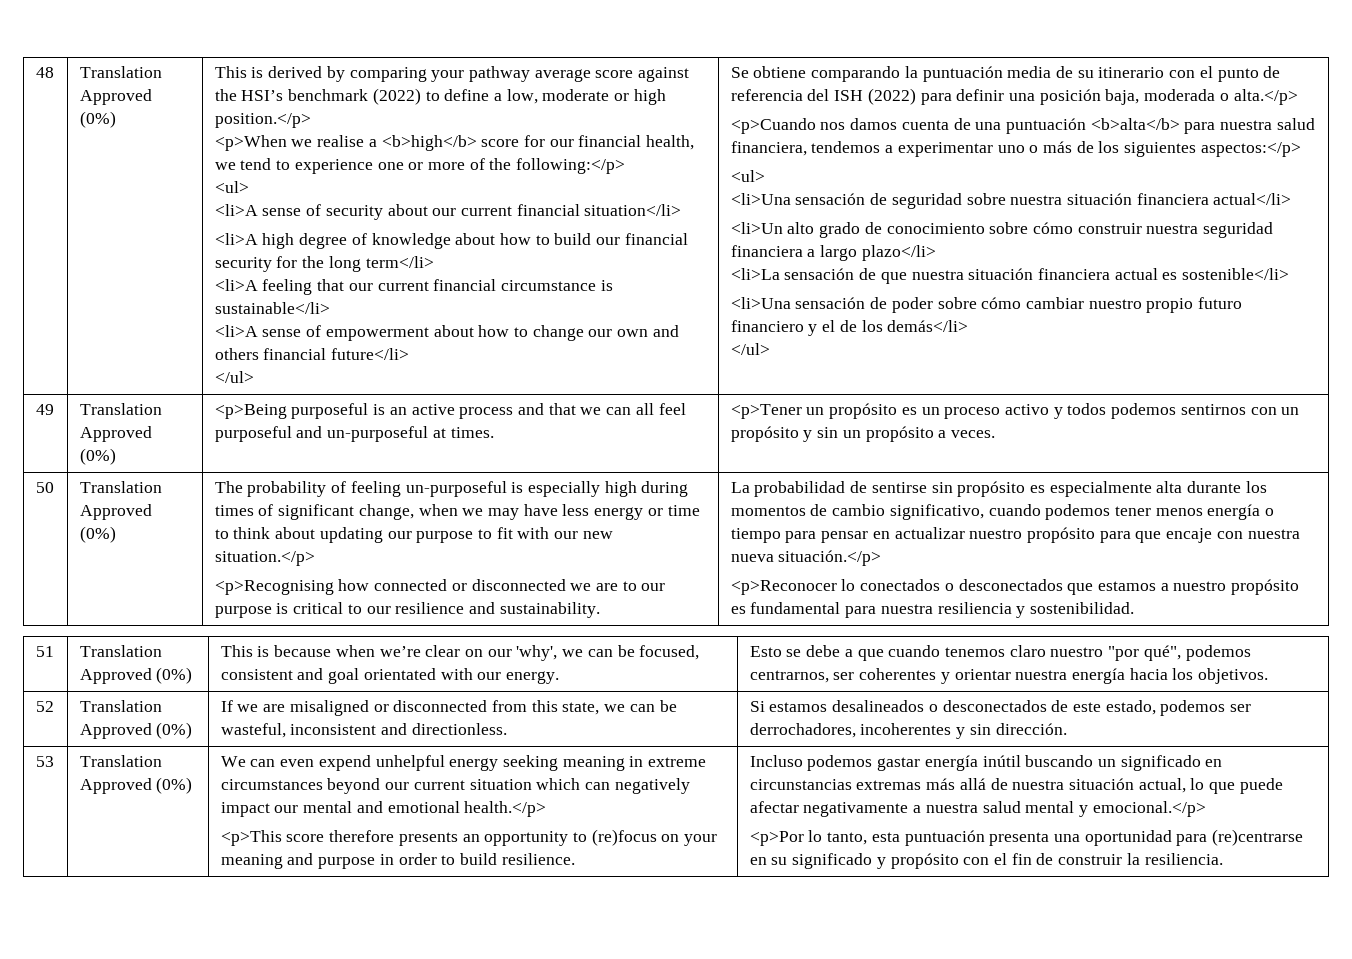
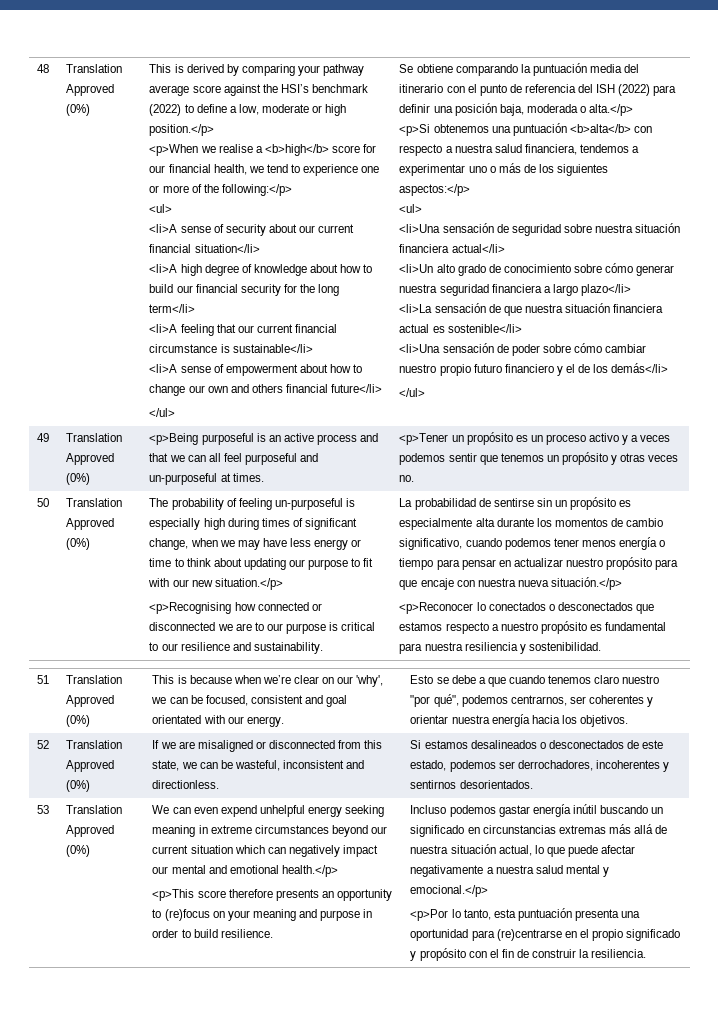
- Se obtiene comparando la puntuación media de su itinerario con el punto de referencia del ISH (2022) para definir una posición baja, moderada o alta.</p>
+ Se obtiene comparando la puntuación media del itinerario con el punto de referencia del ISH (2022) para definir una posición baja, moderada o alta.</p>
- <p>Cuando nos damos cuenta de una puntuación <b>alta</b> para nuestra salud financiera, tendemos a experimentar uno o más de los siguientes aspectos:</p>
+ <p>Si obtenemos una puntuación <b>alta</b> con respecto a nuestra salud financiera, tendemos a experimentar uno o más de los siguientes aspectos:</p>
- <li>Un alto grado de conocimiento sobre cómo construir nuestra seguridad financiera a largo plazo</li>
+ <li>Un alto grado de conocimiento sobre cómo generar nuestra seguridad financiera a largo plazo</li>
- <p>Tener un propósito es un proceso activo y todos podemos sentirnos con un propósito y sin un propósito a veces.
+ <p>Tener un propósito es un proceso activo y a veces podemos sentir que tenemos un propósito y otras veces no.
- La probabilidad de sentirse sin propósito es especialmente alta durante los momentos de cambio significativo, cuando podemos tener menos energía o tiempo para pensar en actualizar nuestro propósito para que encaje con nuestra nueva situación.</p>
+ La probabilidad de sentirse sin un propósito es especialmente alta durante los momentos de cambio significativo, cuando podemos tener menos energía o tiempo para pensar en actualizar nuestro propósito para que encaje con nuestra nueva situación.</p>
- <p>Reconocer lo conectados o desconectados que estamos a nuestro propósito es fundamental para nuestra resiliencia y sostenibilidad.
+ <p>Reconocer lo conectados o desconectados que estamos respecto a nuestro propósito es fundamental para nuestra resiliencia y sostenibilidad.
- 52 | Translation Approved (0%) | If we are misaligned or disconnected from this state, we can be wasteful, inconsistent and directionless. | Si estamos desalineados o desconectados de este estado, podemos ser derrochadores, incoherentes y sin dirección.
+ 52 | Translation Approved (0%) | If we are misaligned or disconnected from this state, we can be wasteful, inconsistent and directionless. | Si estamos desalineados o desconectados de este estado, podemos ser derrochadores, incoherentes y sentirnos desorientados.
- <p>Por lo tanto, esta puntuación presenta una oportunidad para (re)centrarse en su significado y propósito con el fin de construir la resiliencia.
+ <p>Por lo tanto, esta puntuación presenta una oportunidad para (re)centrarse en el propio significado y propósito con el fin de construir la resiliencia.

